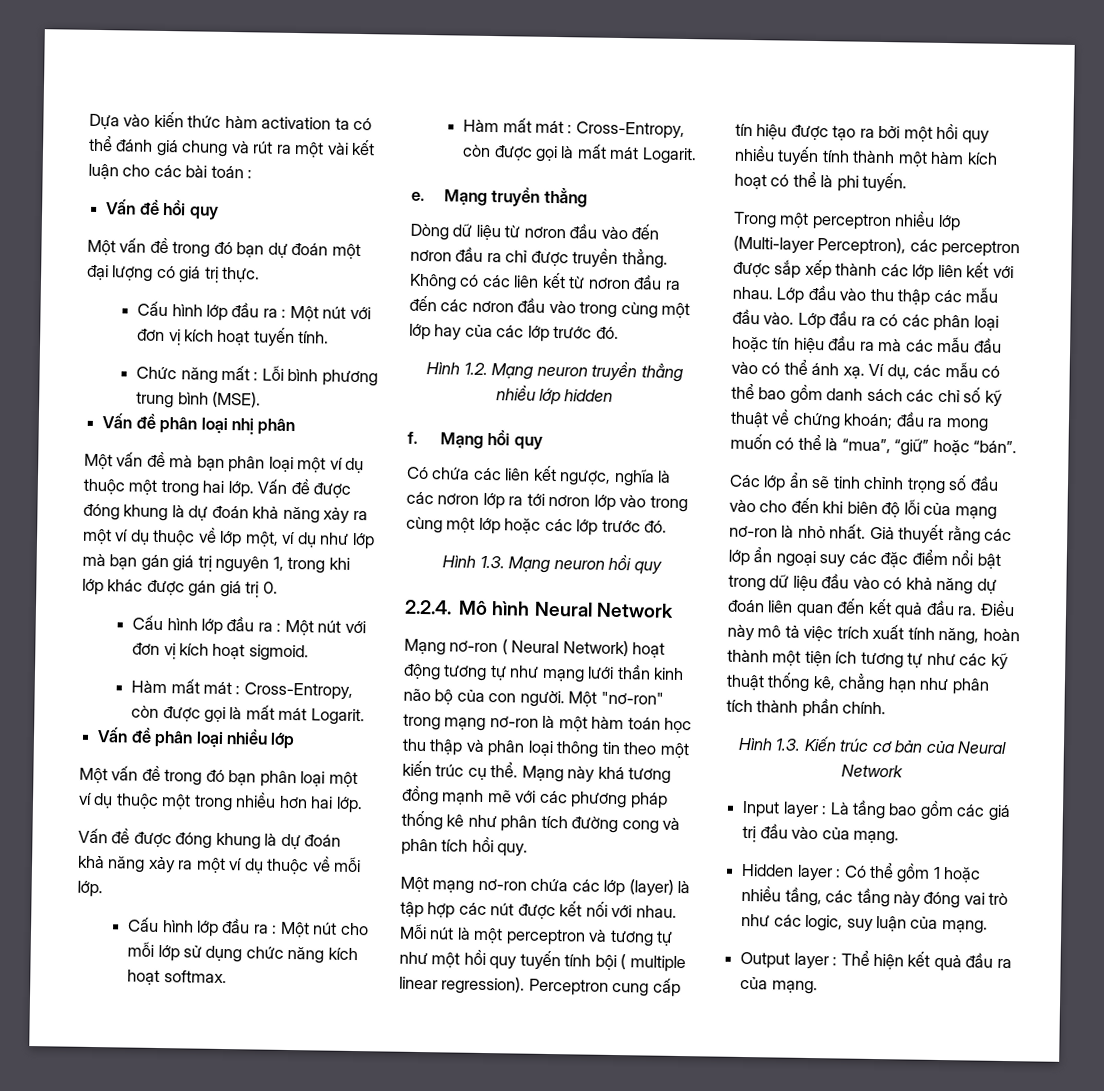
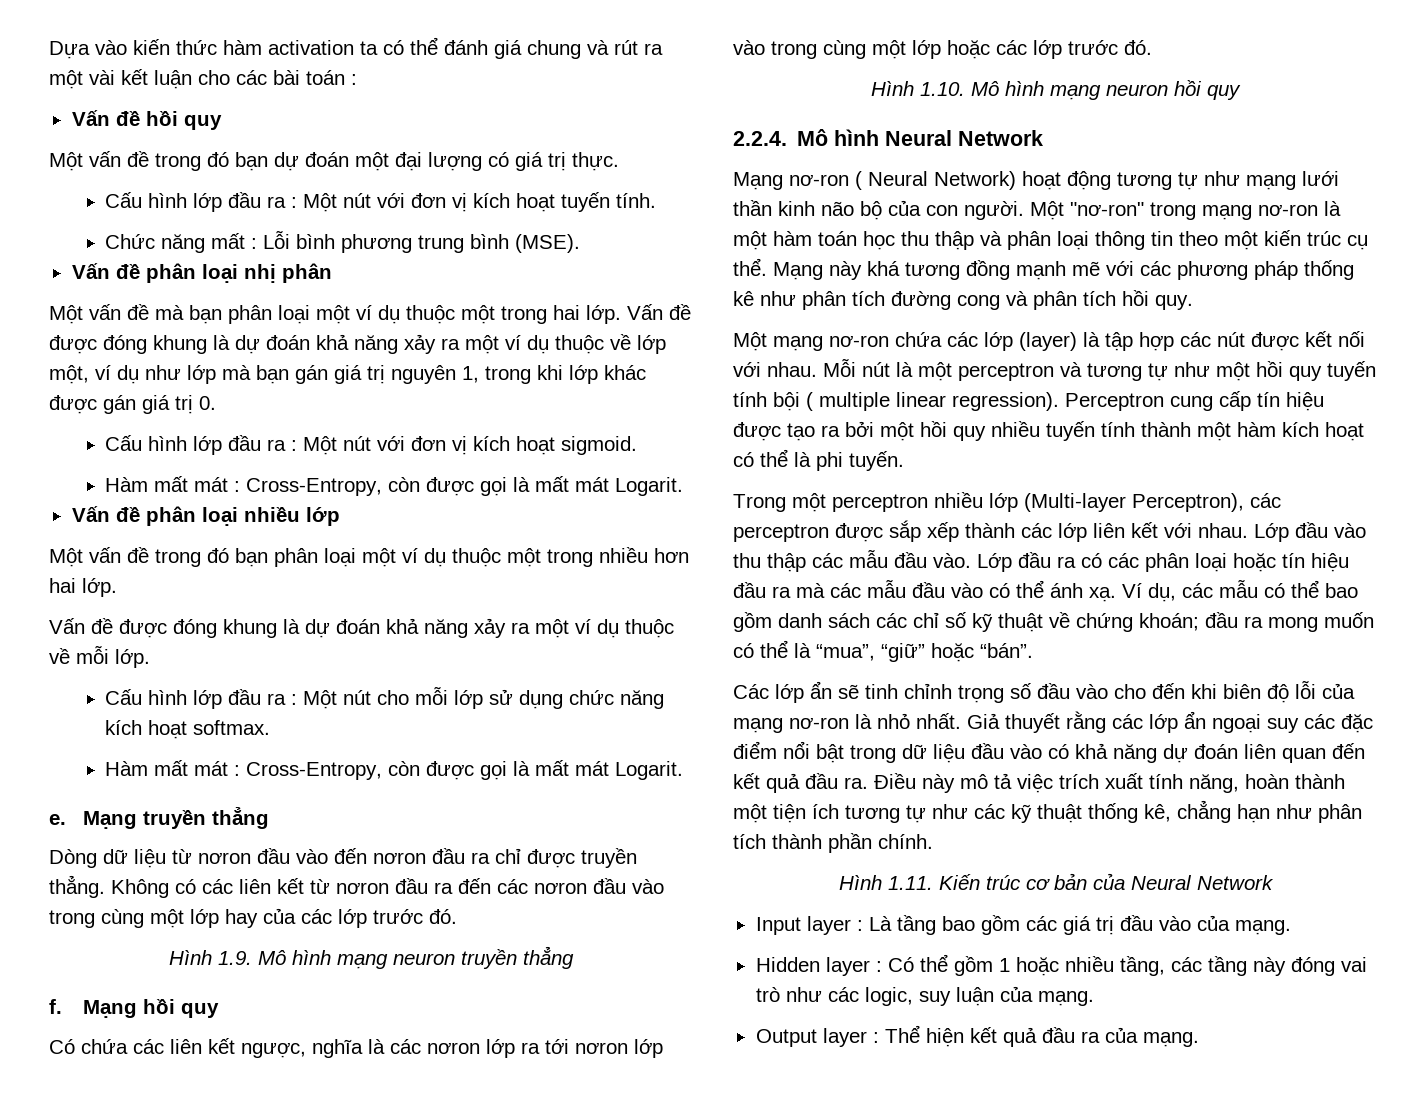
- Hình 1.2. Mạng neuron truyền thẳng nhiều lớp hidden
+ Hình 1.9. Mô hình mạng neuron truyền thẳng
- Hình 1.3. Mạng neuron hồi quy
+ Hình 1.10. Mô hình mạng neuron hồi quy
- Hình 1.3. Kiến trúc cơ bản của Neural Network
+ Hình 1.11. Kiến trúc cơ bản của Neural Network

